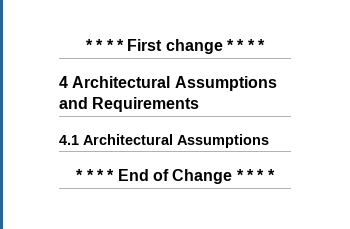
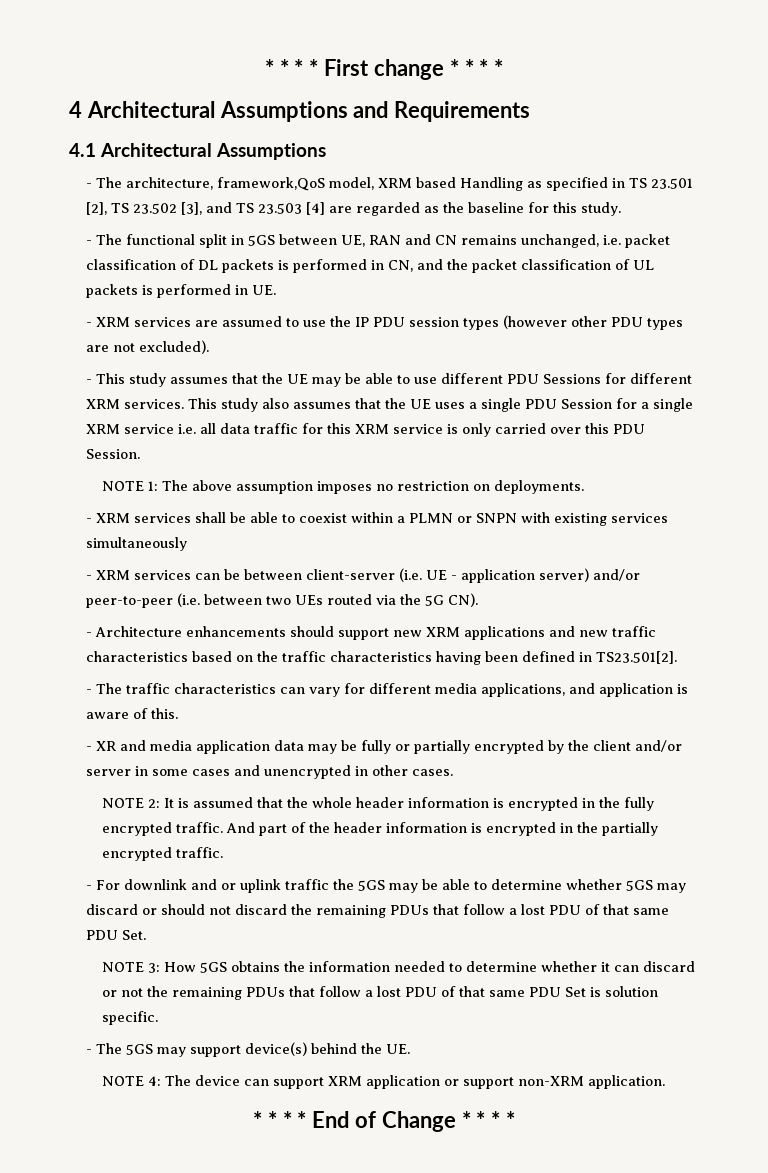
+ - The architecture, framework,QoS model, XRM based Handling as specified in TS 23.501 [2], TS 23.502 [3], and TS 23.503 [4] are regarded as the baseline for this study.
+ - The functional split in 5GS between UE, RAN and CN remains unchanged, i.e. packet classification of DL packets is performed in CN, and the packet classification of UL packets is performed in UE.
+ - XRM services are assumed to use the IP PDU session types (however other PDU types are not excluded).
+ - This study assumes that the UE may be able to use different PDU Sessions for different XRM services. This study also assumes that the UE uses a single PDU Session for a single XRM service i.e. all data traffic for this XRM service is only carried over this PDU Session.
+ NOTE 1: The above assumption imposes no restriction on deployments.
+ - XRM services shall be able to coexist within a PLMN or SNPN with existing services simultaneously
+ - XRM services can be between client-server (i.e. UE - application server) and/or peer-to-peer (i.e. between two UEs routed via the 5G CN).
+ - Architecture enhancements should support new XRM applications and new traffic characteristics based on the traffic characteristics having been defined in TS23.501[2].
+ - The traffic characteristics can vary for different media applications, and application is aware of this.
+ - XR and media application data may be fully or partially encrypted by the client and/or server in some cases and unencrypted in other cases.
+ NOTE 2: It is assumed that the whole header information is encrypted in the fully encrypted traffic. And part of the header information is encrypted in the partially encrypted traffic.
+ - For downlink and or uplink traffic the 5GS may be able to determine whether 5GS may discard or should not discard the remaining PDUs that follow a lost PDU of that same PDU Set.
+ NOTE 3: How 5GS obtains the information needed to determine whether it can discard or not the remaining PDUs that follow a lost PDU of that same PDU Set is solution specific.
+ - The 5GS may support device(s) behind the UE.
+ NOTE 4: The device can support XRM application or support non-XRM application.

